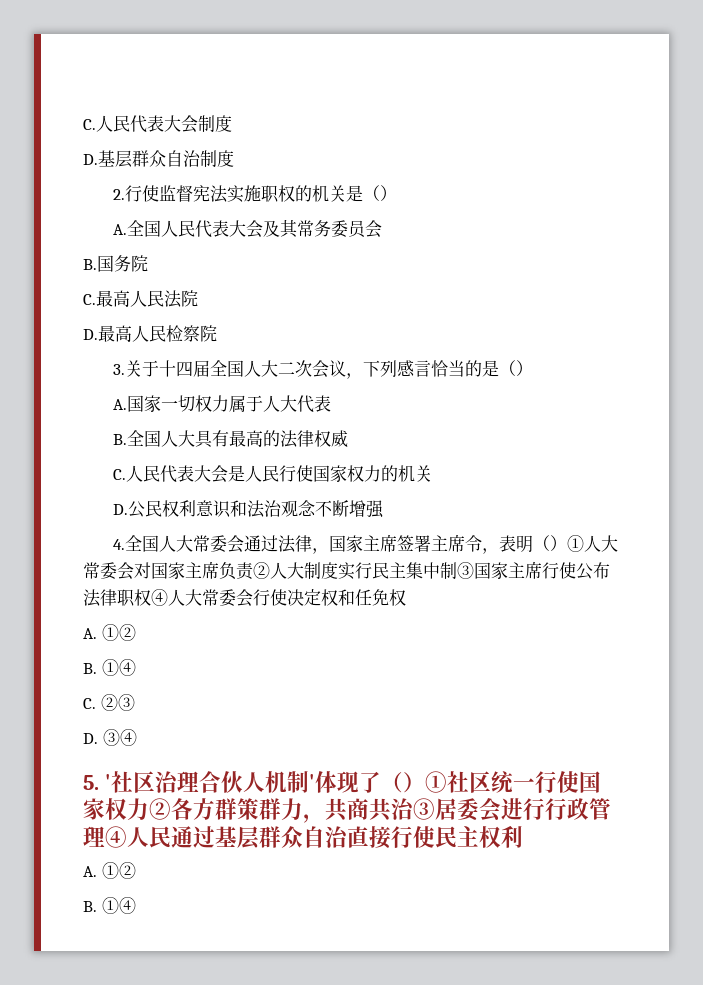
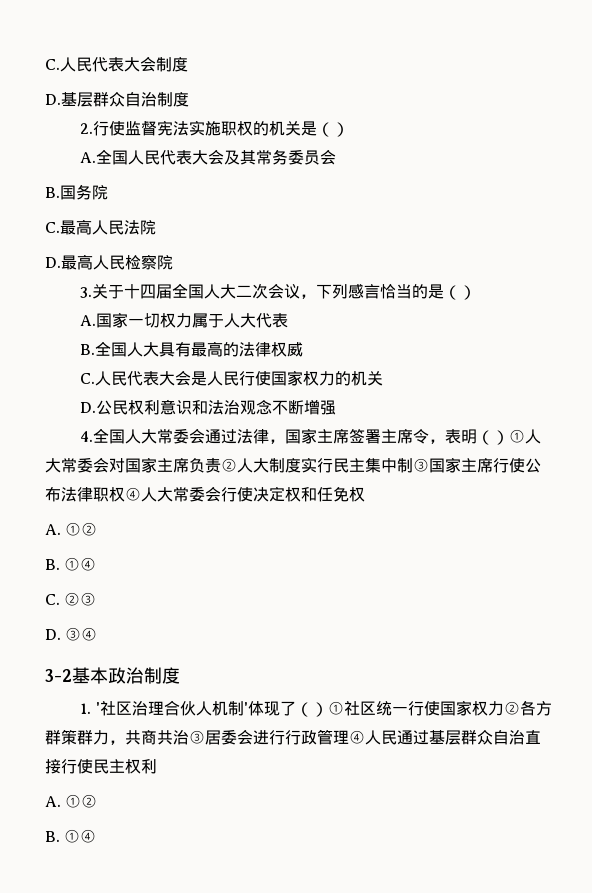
- 5. '社区治理合伙人机制'体现了（）①社区统一行使国家权力②各方群策群力，共商共治③居委会进行行政管理④人民通过基层群众自治直接行使民主权利
+ 3-2基本政治制度
+ 1. '社区治理合伙人机制'体现了（）①社区统一行使国家权力②各方群策群力，共商共治③居委会进行行政管理④人民通过基层群众自治直接行使民主权利

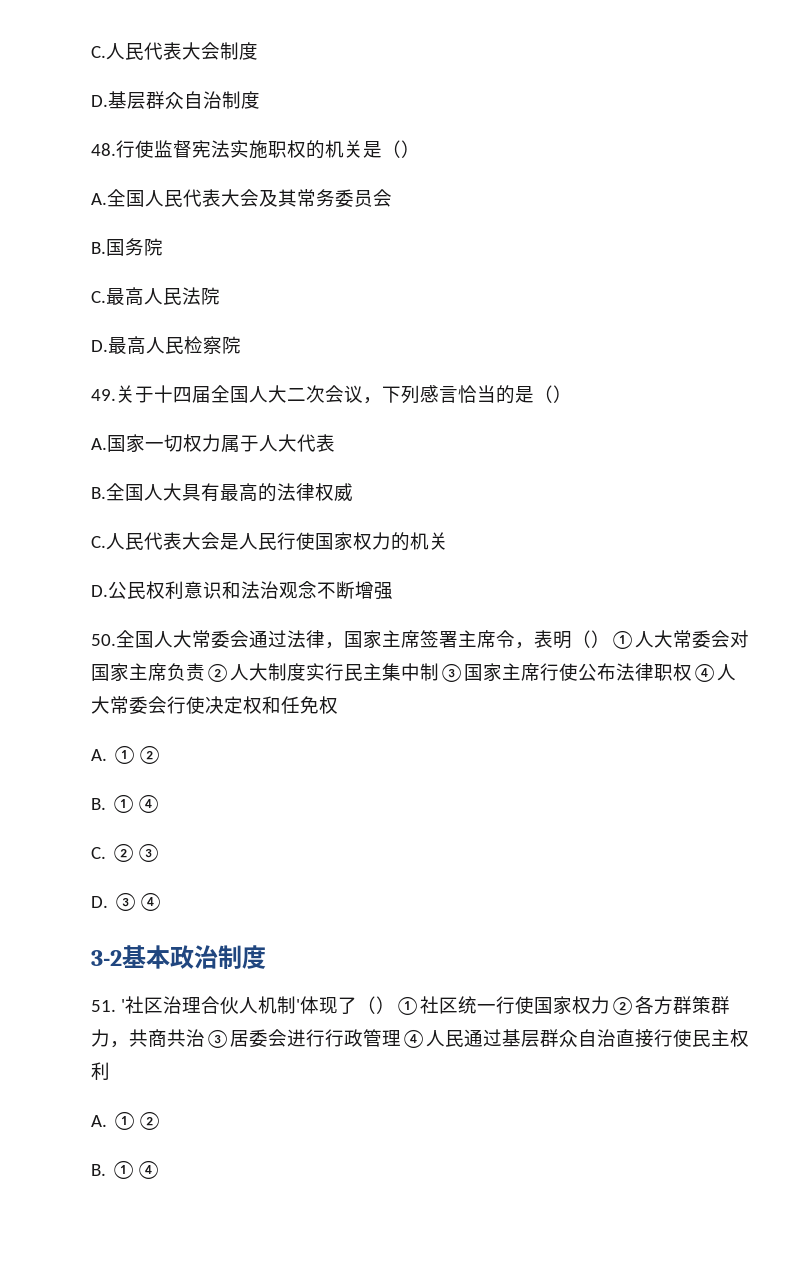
- 2.行使监督宪法实施职权的机关是（）
+ 48.行使监督宪法实施职权的机关是（）
- 3.关于十四届全国人大二次会议，下列感言恰当的是（）
+ 49.关于十四届全国人大二次会议，下列感言恰当的是（）
- 4.全国人大常委会通过法律，国家主席签署主席令，表明（）①人大常委会对国家主席负责②人大制度实行民主集中制③国家主席行使公布法律职权④人大常委会行使决定权和任免权
+ 50.全国人大常委会通过法律，国家主席签署主席令，表明（）①人大常委会对国家主席负责②人大制度实行民主集中制③国家主席行使公布法律职权④人大常委会行使决定权和任免权
- 1. '社区治理合伙人机制'体现了（）①社区统一行使国家权力②各方群策群力，共商共治③居委会进行行政管理④人民通过基层群众自治直接行使民主权利
+ 51. '社区治理合伙人机制'体现了（）①社区统一行使国家权力②各方群策群力，共商共治③居委会进行行政管理④人民通过基层群众自治直接行使民主权利

